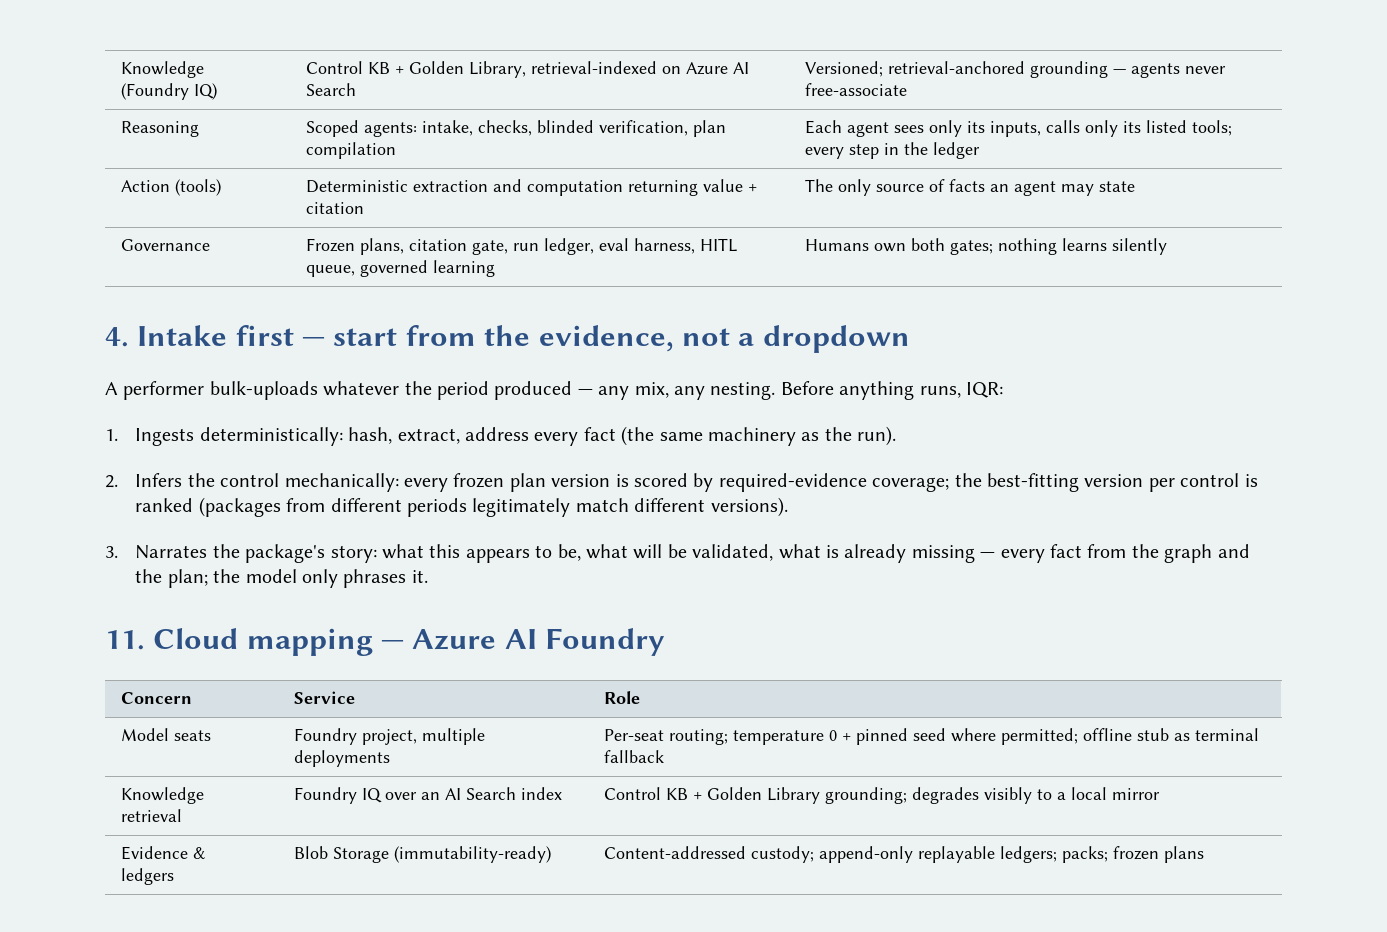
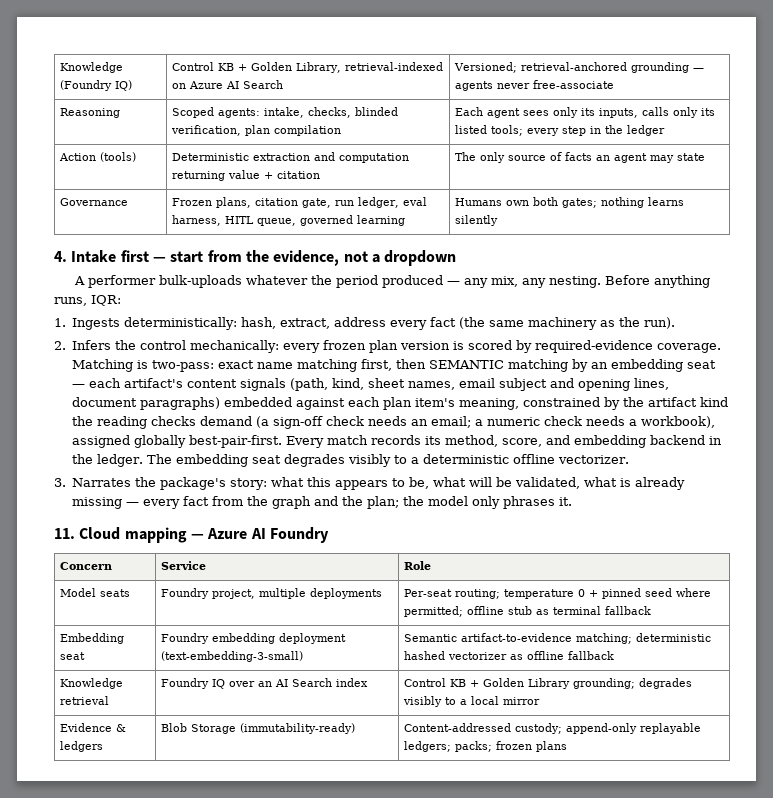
- 2. Infers the control mechanically: every frozen plan version is scored by required-evidence coverage; the best-fitting version per control is ranked (packages from different periods legitimately match different versions).
+ 2. Infers the control mechanically: every frozen plan version is scored by required-evidence coverage. Matching is two-pass: exact name matching first, then SEMANTIC matching by an embedding seat — each artifact's content signals (path, kind, sheet names, email subject and opening lines, document paragraphs) embedded against each plan item's meaning, constrained by the artifact kind the reading checks demand (a sign-off check needs an email; a numeric check needs a workbook), assigned globally best-pair-first. Every match records its method, score, and embedding backend in the ledger. The embedding seat degrades visibly to a deterministic offline vectorizer.
+ Embedding seat | Foundry embedding deployment (text-embedding-3-small) | Semantic artifact-to-evidence matching; deterministic hashed vectorizer as offline fallback

